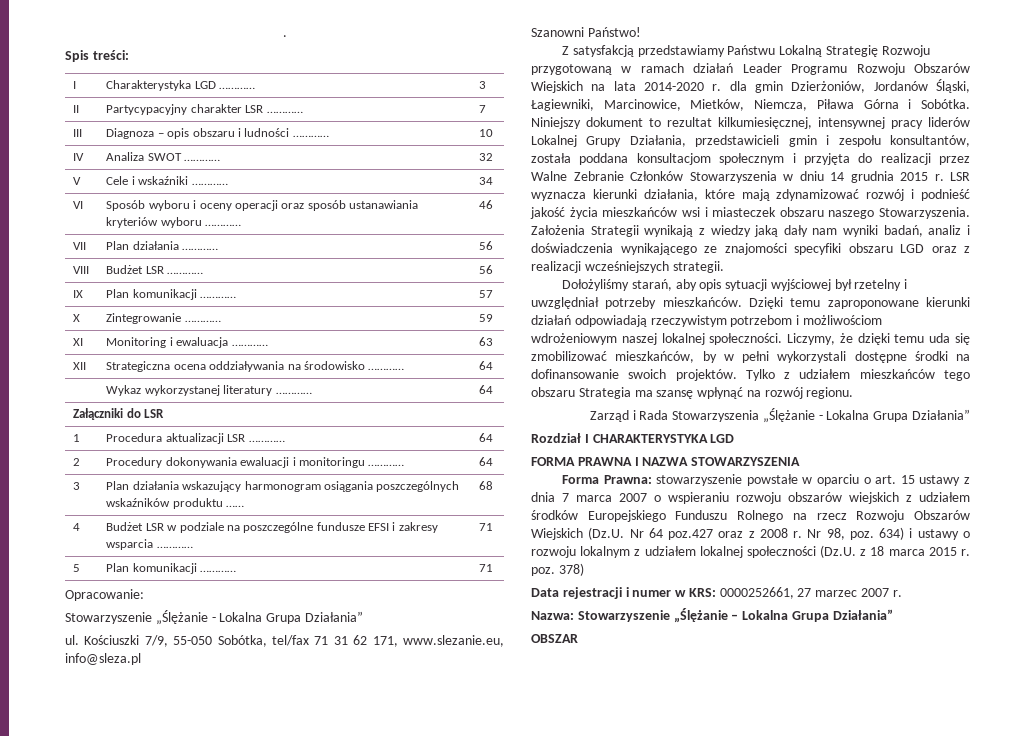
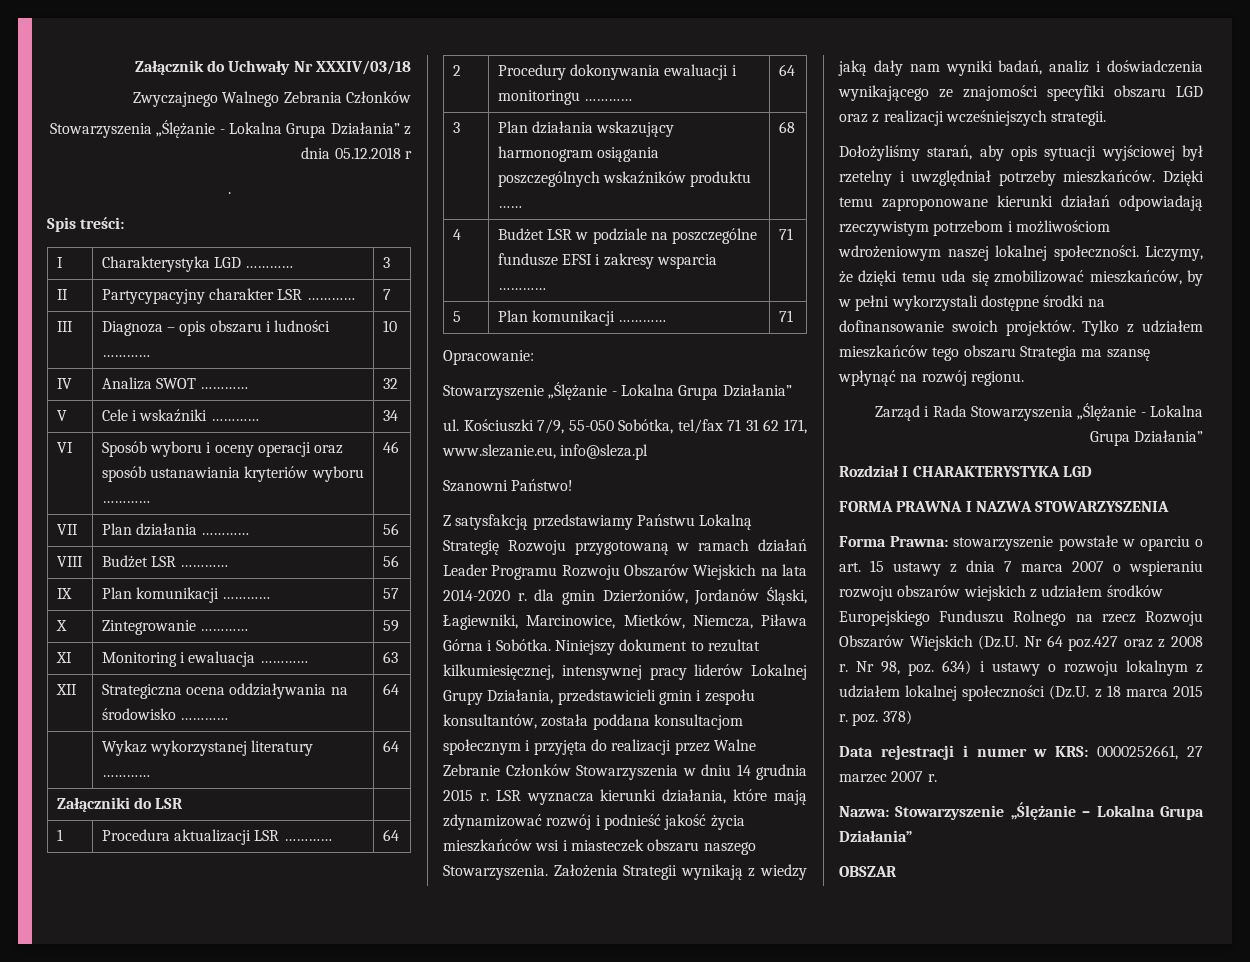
+ Załącznik do Uchwały Nr XXXIV/03/18
+ Zwyczajnego Walnego Zebrania Członków
+ Stowarzyszenia „Ślężanie - Lokalna Grupa Działania” z dnia 05.12.2018 r

